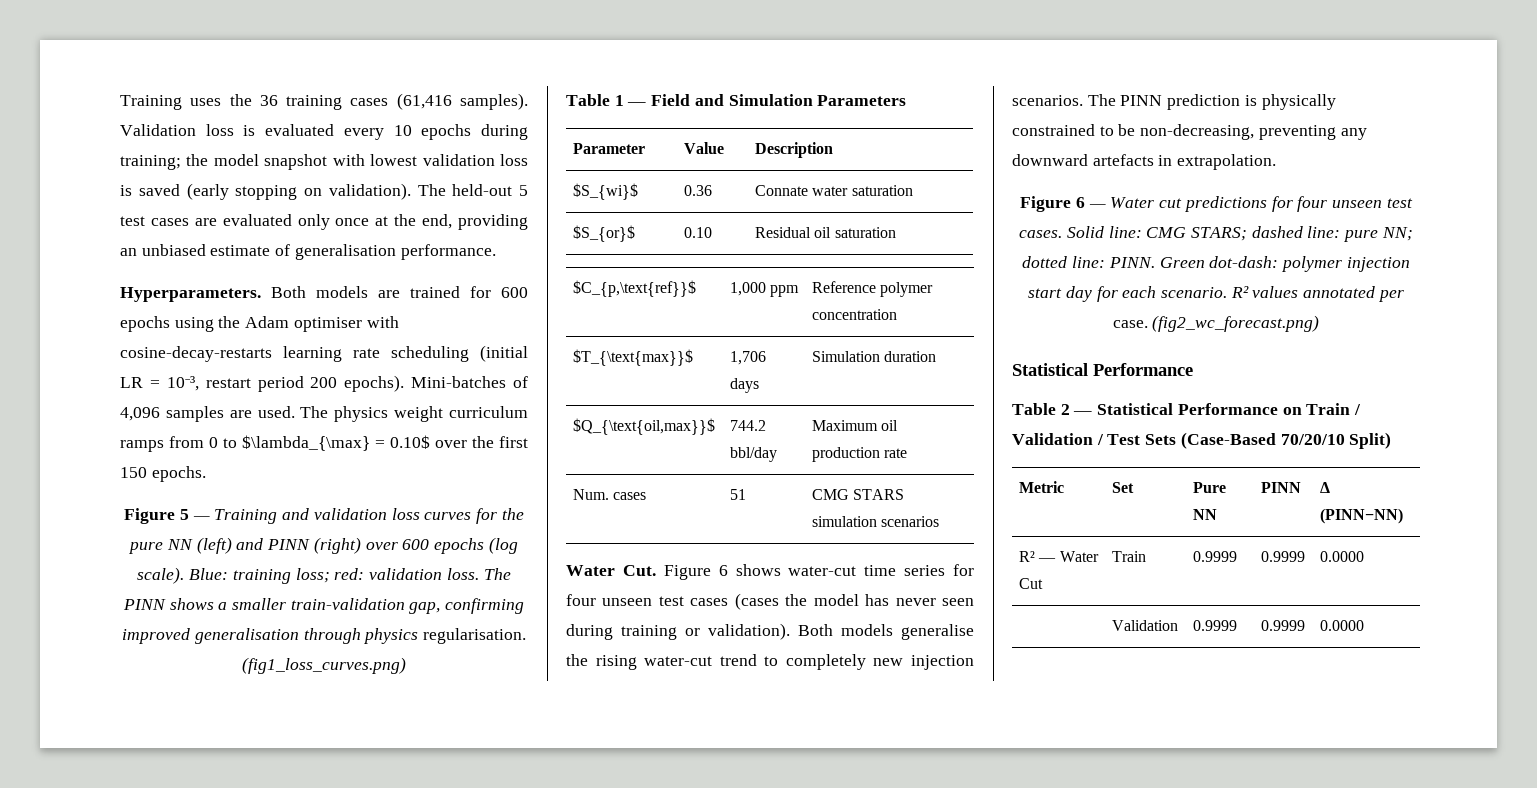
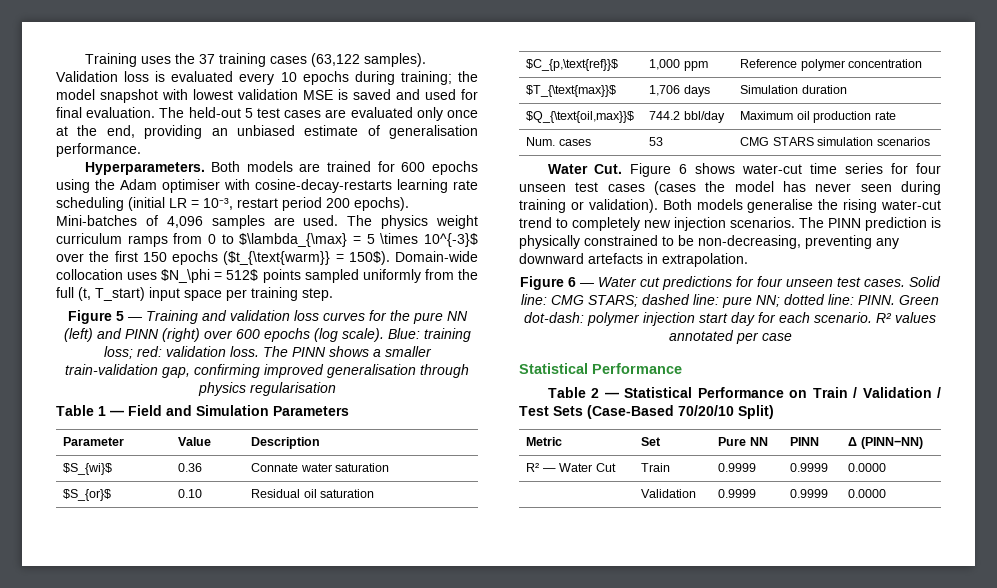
- Training uses the 36 training cases (61,416 samples).
+ Training uses the 37 training cases (63,122 samples).
- Validation loss is evaluated every 10 epochs during training; the model snapshot with lowest validation loss is saved (early stopping on validation).
+ Validation loss is evaluated every 10 epochs during training; the model snapshot with lowest validation MSE is saved and used for final evaluation.
- The physics weight curriculum ramps from 0 to $\lambda_{\max} = 0.10$ over the first 150 epochs.
+ The physics weight curriculum ramps from 0 to $\lambda_{\max} = 5 \times 10^{-3}$ over the first 150 epochs ($t_{\text{warm}} = 150$). Domain-wide collocation uses $N_\phi = 512$ points sampled uniformly from the full (t, T_start) input space per training step.
- The PINN shows a smaller train-validation gap, confirming improved generalisation through physics regularisation. (fig1_loss_curves.png)
+ The PINN shows a smaller train-validation gap, confirming improved generalisation through physics regularisation
- Num. cases | 51 | CMG STARS simulation scenarios
+ Num. cases | 53 | CMG STARS simulation scenarios
- R² values annotated per case. (fig2_wc_forecast.png)
+ R² values annotated per case

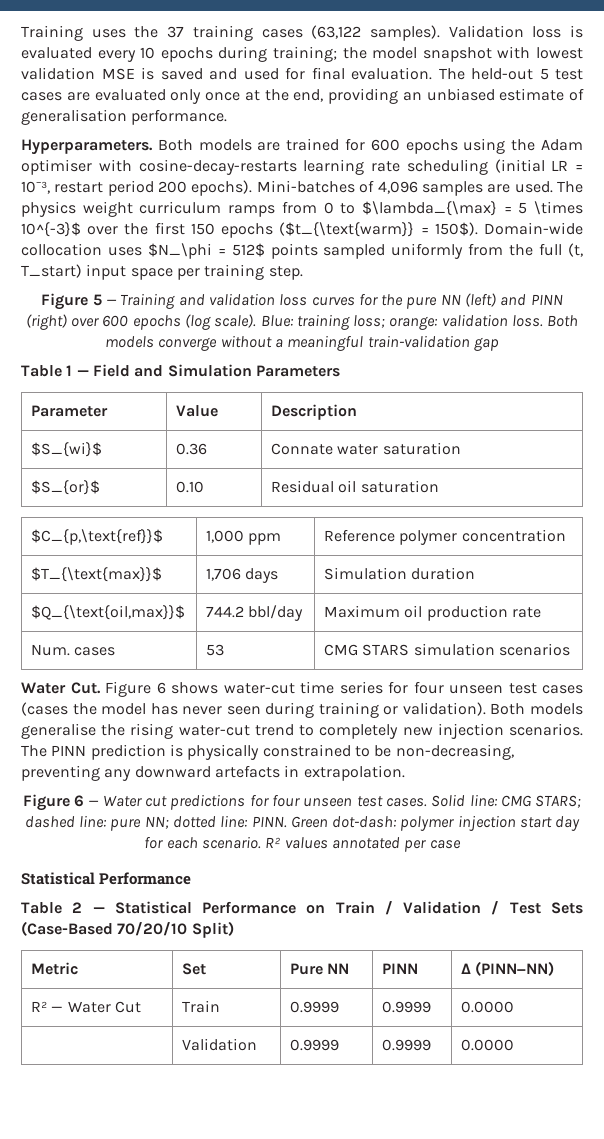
- Blue: training loss; red: validation loss.
+ Blue: training loss; orange: validation loss.
- The PINN shows a smaller train-validation gap, confirming improved generalisation through physics regularisation
+ Both models converge without a meaningful train-validation gap

